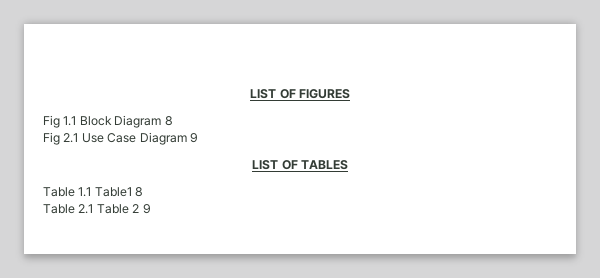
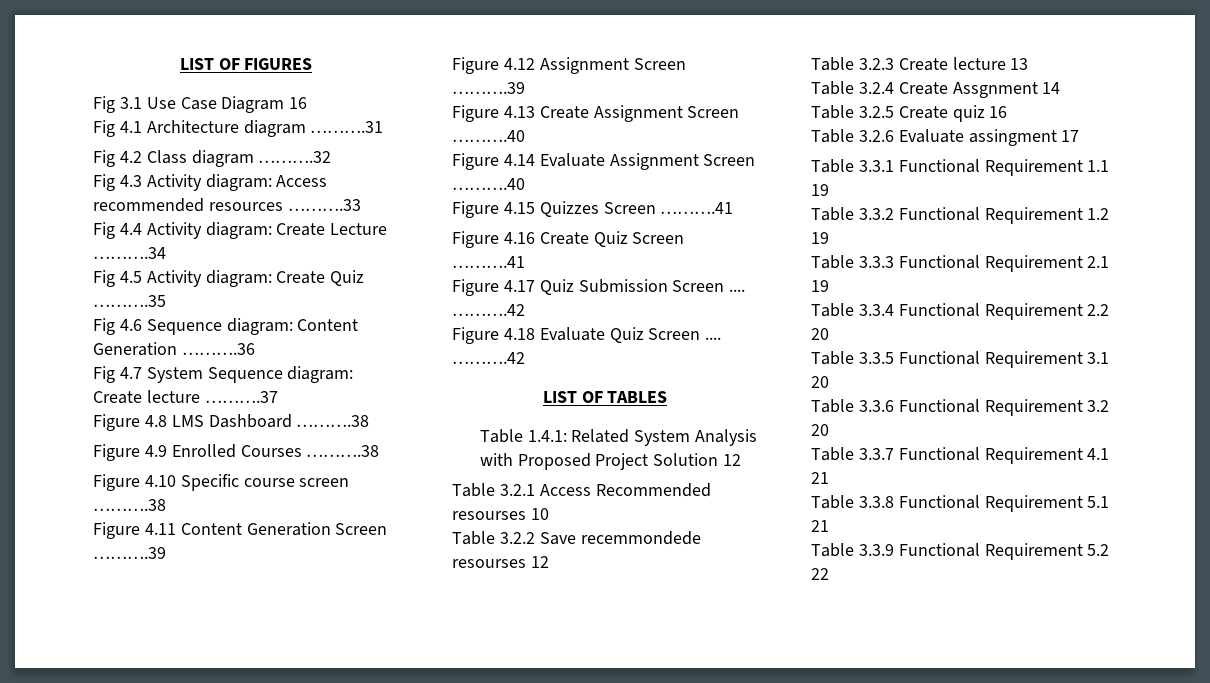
- Fig 1.1 Block Diagram 8
- Fig 2.1 Use Case Diagram 9
+ Fig 3.1 Use Case Diagram 16
+ Fig 4.1 Architecture diagram ……….31
+ Fig 4.2 Class diagram ……….32
+ Fig 4.3 Activity diagram: Access recommended resources ……….33
+ Fig 4.4 Activity diagram: Create Lecture ……….34
+ Fig 4.5 Activity diagram: Create Quiz ……….35
+ Fig 4.6 Sequence diagram: Content Generation ……….36
+ Fig 4.7 System Sequence diagram: Create lecture ……….37
+ Figure 4.8 LMS Dashboard ……….38
+ Figure 4.9 Enrolled Courses ……….38
+ Figure 4.10 Specific course screen ……….38
+ Figure 4.11 Content Generation Screen ……….39
+ Figure 4.12 Assignment Screen ……….39
+ Figure 4.13 Create Assignment Screen ……….40
+ Figure 4.14 Evaluate Assignment Screen ……….40
+ Figure 4.15 Quizzes Screen ……….41
+ Figure 4.16 Create Quiz Screen ……….41
+ Figure 4.17 Quiz Submission Screen .... ……….42
+ Figure 4.18 Evaluate Quiz Screen .... ……….42
  LIST OF TABLES
- Table 1.1 Table1 8
- Table 2.1 Table 2 9
+ Table 1.4.1: Related System Analysis with Proposed Project Solution 12
+ Table 3.2.1 Access Recommended resourses 10
+ Table 3.2.2 Save recemmondede resourses 12
+ Table 3.2.3 Create lecture 13
+ Table 3.2.4 Create Assgnment 14
+ Table 3.2.5 Create quiz 16
+ Table 3.2.6 Evaluate assingment 17
+ Table 3.3.1 Functional Requirement 1.1 19
+ Table 3.3.2 Functional Requirement 1.2 19
+ Table 3.3.3 Functional Requirement 2.1 19
+ Table 3.3.4 Functional Requirement 2.2 20
+ Table 3.3.5 Functional Requirement 3.1 20
+ Table 3.3.6 Functional Requirement 3.2 20
+ Table 3.3.7 Functional Requirement 4.1 21
+ Table 3.3.8 Functional Requirement 5.1 21
+ Table 3.3.9 Functional Requirement 5.2 22

